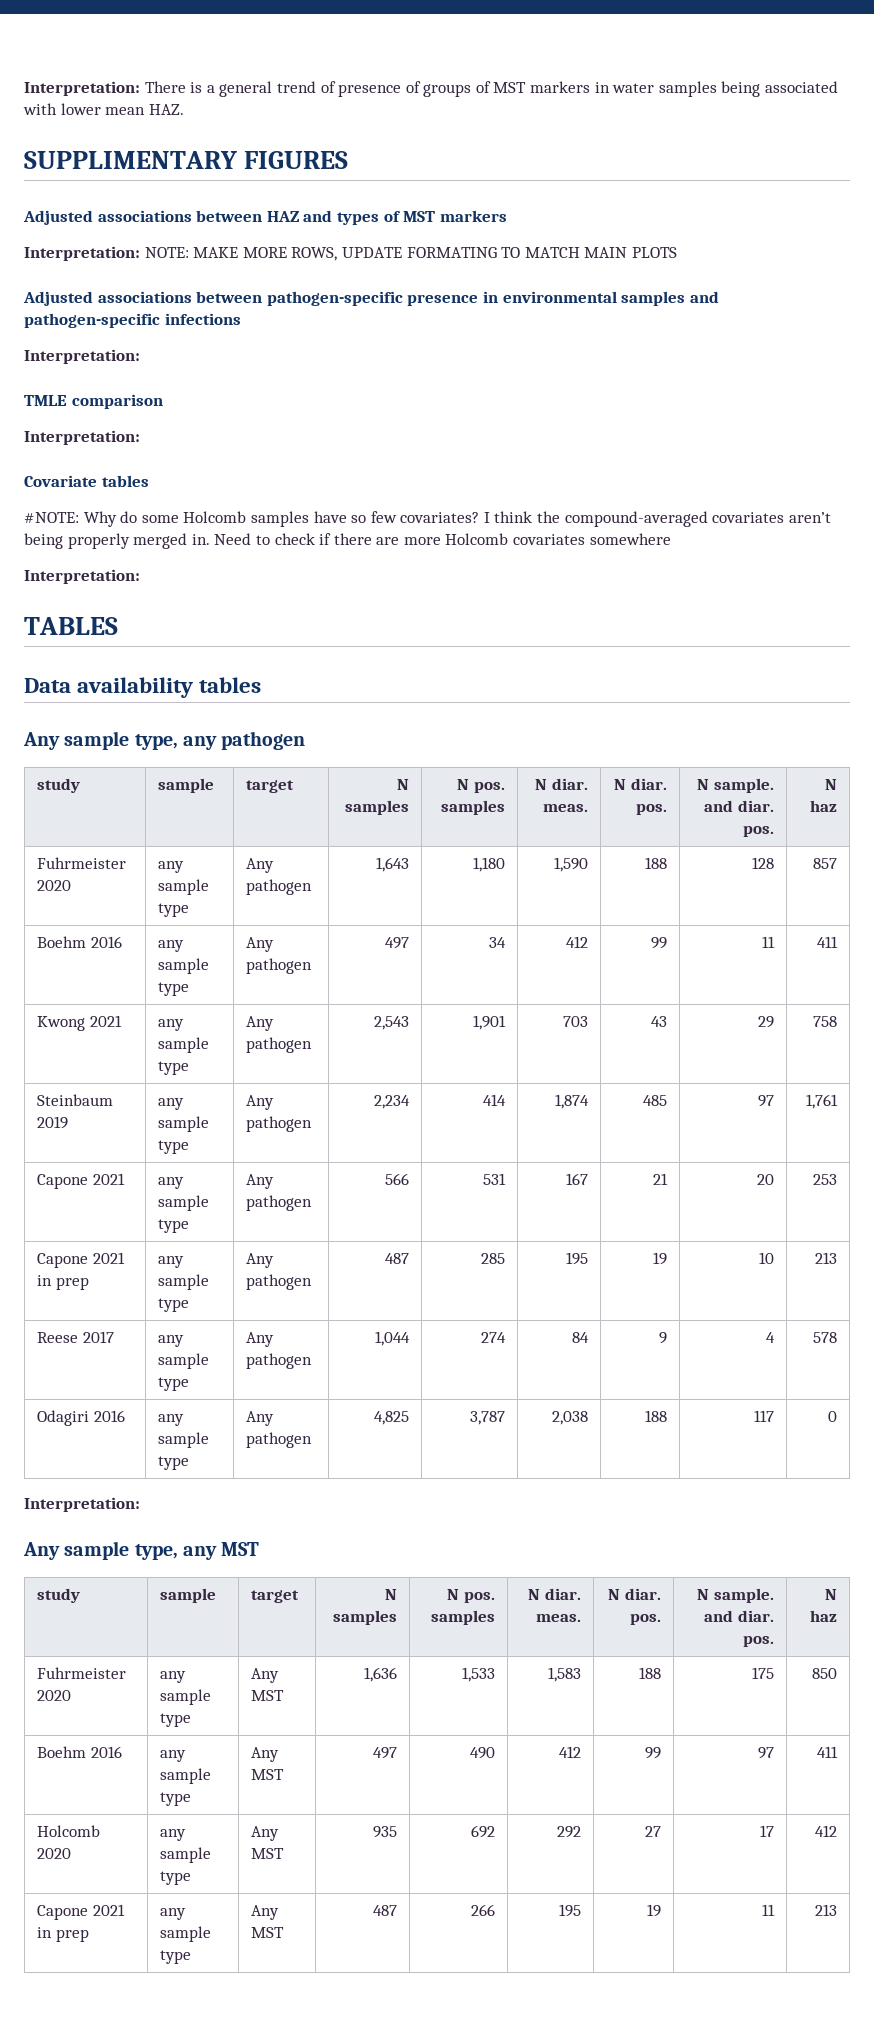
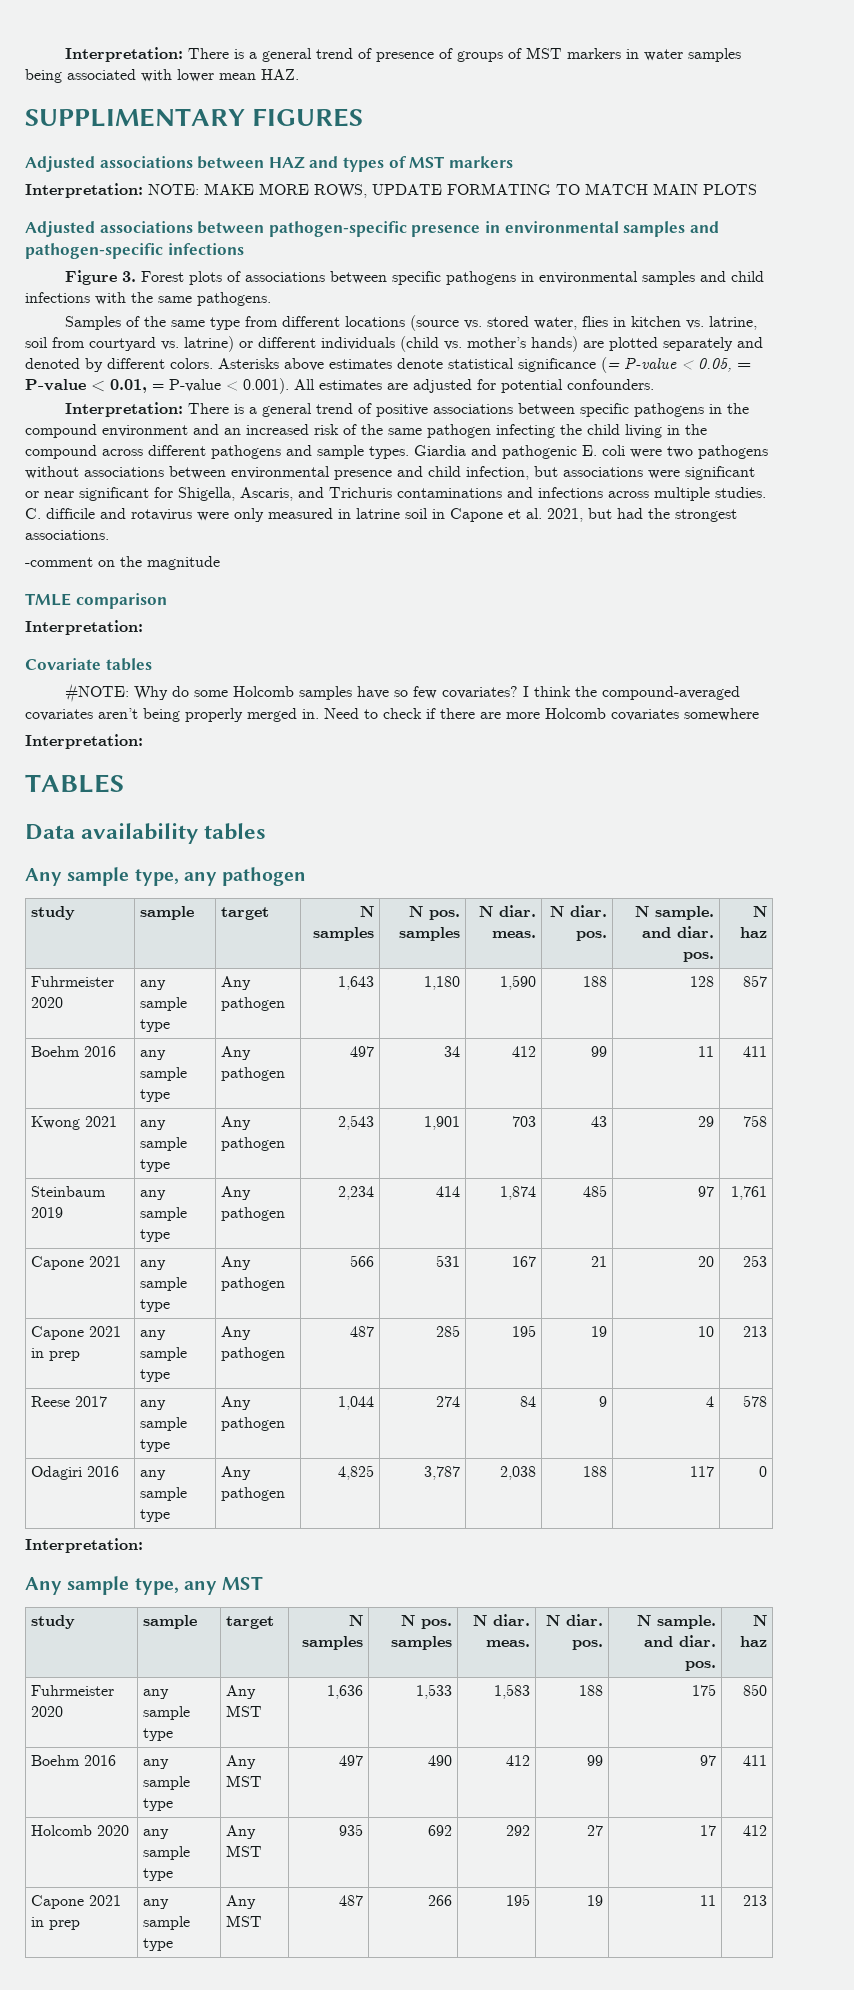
  Adjusted associations between pathogen-specific presence in environmental samples and pathogen-specific infections
- Interpretation:
+ Figure 3. Forest plots of associations between specific pathogens in environmental samples and child infections with the same pathogens.
+ Samples of the same type from different locations (source vs. stored water, flies in kitchen vs. latrine, soil from courtyard vs. latrine) or different individuals (child vs. mother’s hands) are plotted separately and denoted by different colors. Asterisks above estimates denote statistical significance (= P-value < 0.05, = P-value < 0.01, = P-value < 0.001). All estimates are adjusted for potential confounders.
+ Interpretation: There is a general trend of positive associations between specific pathogens in the compound environment and an increased risk of the same pathogen infecting the child living in the compound across different pathogens and sample types. Giardia and pathogenic E. coli were two pathogens without associations between environmental presence and child infection, but associations were significant or near significant for Shigella, Ascaris, and Trichuris contaminations and infections across multiple studies. C. difficile and rotavirus were only measured in latrine soil in Capone et al. 2021, but had the strongest associations.
+ -comment on the magnitude

